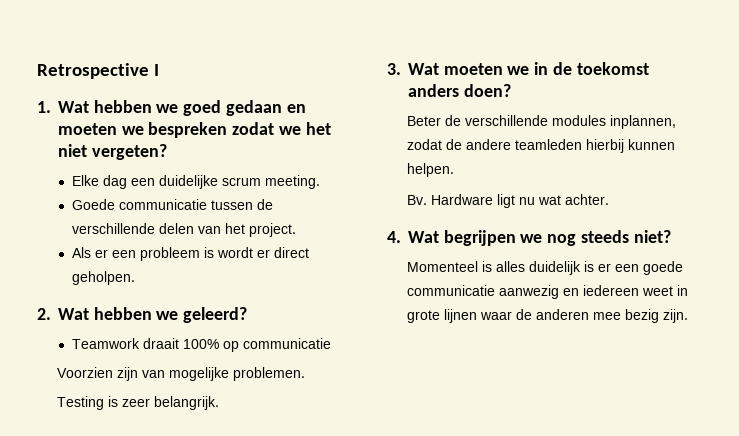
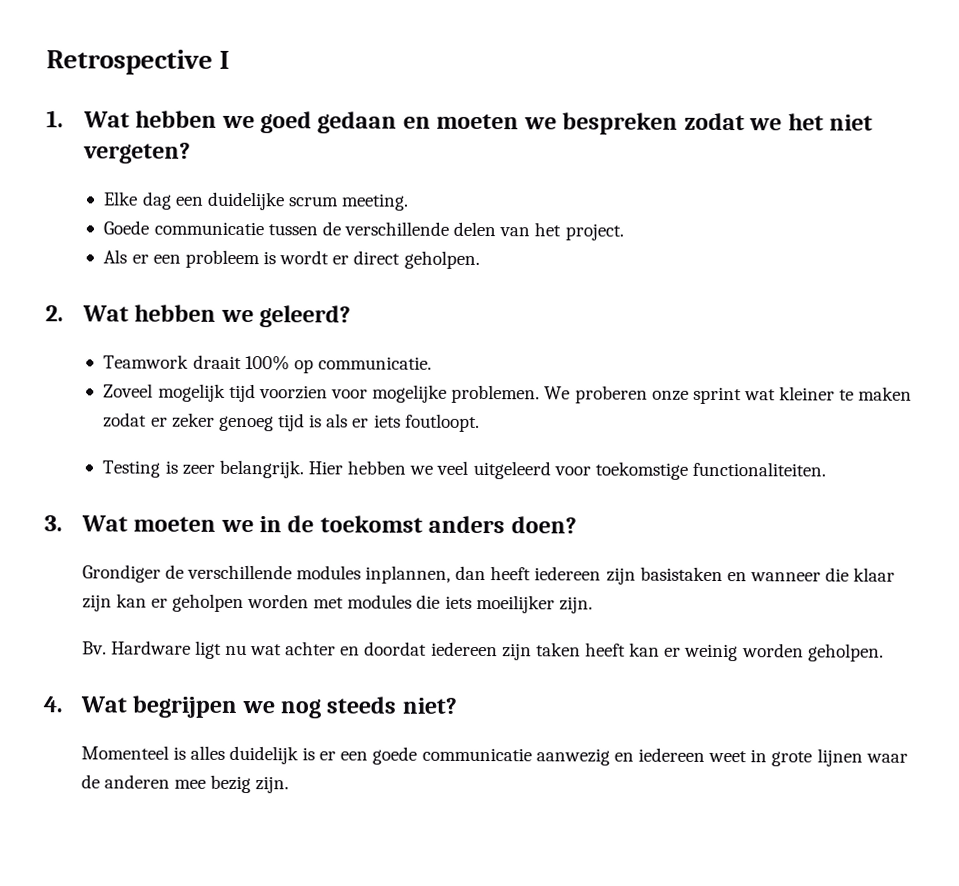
- Teamwork draait 100% op communicatie
- Voorzien zijn van mogelijke problemen.
- Testing is zeer belangrijk.
+ Teamwork draait 100% op communicatie.
+ Zoveel mogelijk tijd voorzien voor mogelijke problemen. We proberen onze sprint wat kleiner te maken zodat er zeker genoeg tijd is als er iets foutloopt.
+ Testing is zeer belangrijk. Hier hebben we veel uitgeleerd voor toekomstige functionaliteiten.
- Beter de verschillende modules inplannen, zodat de andere teamleden hierbij kunnen helpen.
+ Grondiger de verschillende modules inplannen, dan heeft iedereen zijn basistaken en wanneer die klaar zijn kan er geholpen worden met modules die iets moeilijker zijn.
- Bv. Hardware ligt nu wat achter.
+ Bv. Hardware ligt nu wat achter en doordat iedereen zijn taken heeft kan er weinig worden geholpen.

